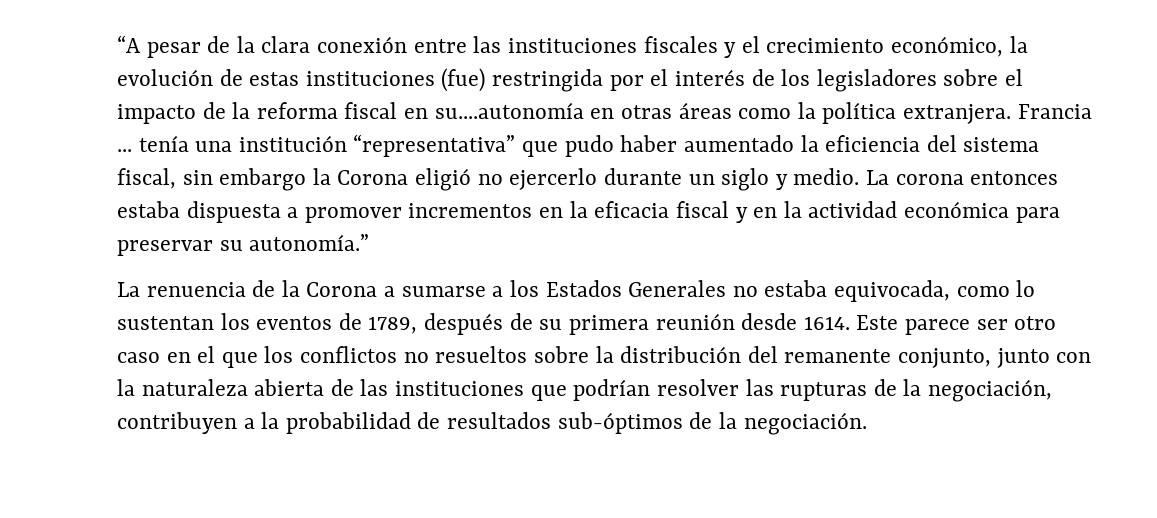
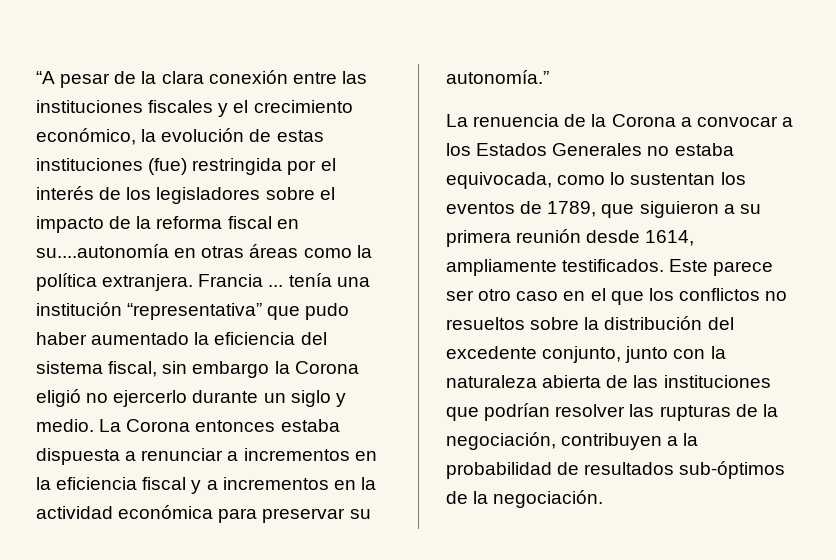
- La corona entonces estaba dispuesta a promover incrementos en la eficacia fiscal y en la actividad económica para preservar su autonomía.”
+ La Corona entonces estaba dispuesta a renunciar a incrementos en la eficiencia fiscal y a incrementos en la actividad económica para preservar su autonomía.”
- La renuencia de la Corona a sumarse a los Estados Generales no estaba equivocada, como lo sustentan los eventos de 1789, después de su primera reunión desde 1614.
+ La renuencia de la Corona a convocar a los Estados Generales no estaba equivocada, como lo sustentan los eventos de 1789, que siguieron a su primera reunión desde 1614, ampliamente testificados.
- Este parece ser otro caso en el que los conflictos no resueltos sobre la distribución del remanente conjunto, junto con la naturaleza abierta de las instituciones que podrían resolver las rupturas de la negociación, contribuyen a la probabilidad de resultados sub-óptimos de la negociación.
+ Este parece ser otro caso en el que los conflictos no resueltos sobre la distribución del excedente conjunto, junto con la naturaleza abierta de las instituciones que podrían resolver las rupturas de la negociación, contribuyen a la probabilidad de resultados sub-óptimos de la negociación.

